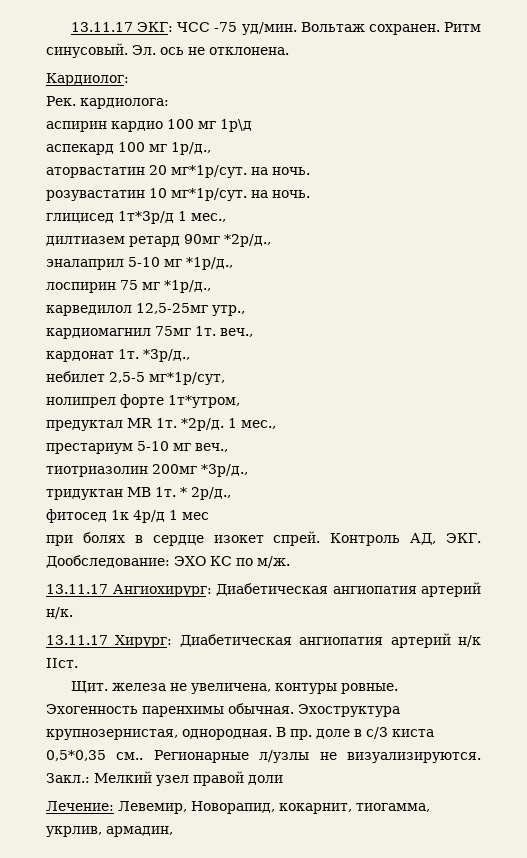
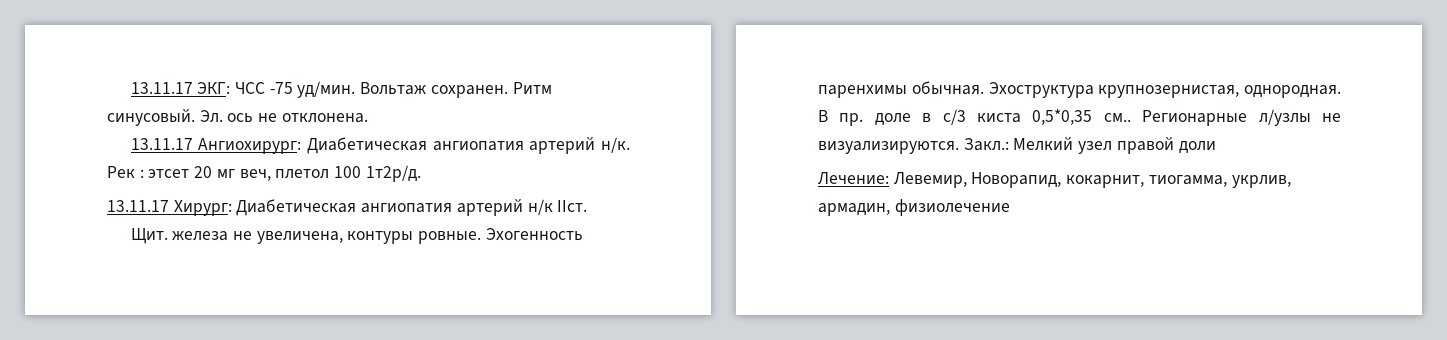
- Кардиолог:
- Рек. кардиолога:
- аспирин кардио 100 мг 1р\д
- аспекард 100 мг 1р/д.,
- аторвастатин 20 мг*1р/сут. на ночь.
- розувастатин 10 мг*1р/сут. на ночь.
- глицисед 1т*3р/д 1 мес.,
- дилтиазем ретард 90мг *2р/д.,
- эналаприл 5-10 мг *1р/д.,
- лоспирин 75 мг *1р/д.,
- карведилол 12,5-25мг утр.,
- кардиомагнил 75мг 1т. веч.,
- кардонат 1т. *3р/д.,
- небилет 2,5-5 мг*1р/сут,
- нолипрел форте 1т*утром,
- предуктал МR 1т. *2р/д. 1 мес.,
- престариум 5-10 мг веч.,
- тиотриазолин 200мг *3р/д.,
- тридуктан МВ 1т. * 2р/д.,
- фитосед 1к 4р/д 1 мес
- при болях в сердце изокет спрей. Контроль АД, ЭКГ. Дообследование: ЭХО КС по м/ж.
+ Рек : этсет 20 мг веч, плетол 100 1т2р/д.
- Лечение: Левемир, Новорапид, кокарнит, тиогамма, укрлив, армадин,
+ Лечение: Левемир, Новорапид, кокарнит, тиогамма, укрлив, армадин, физиолечение

